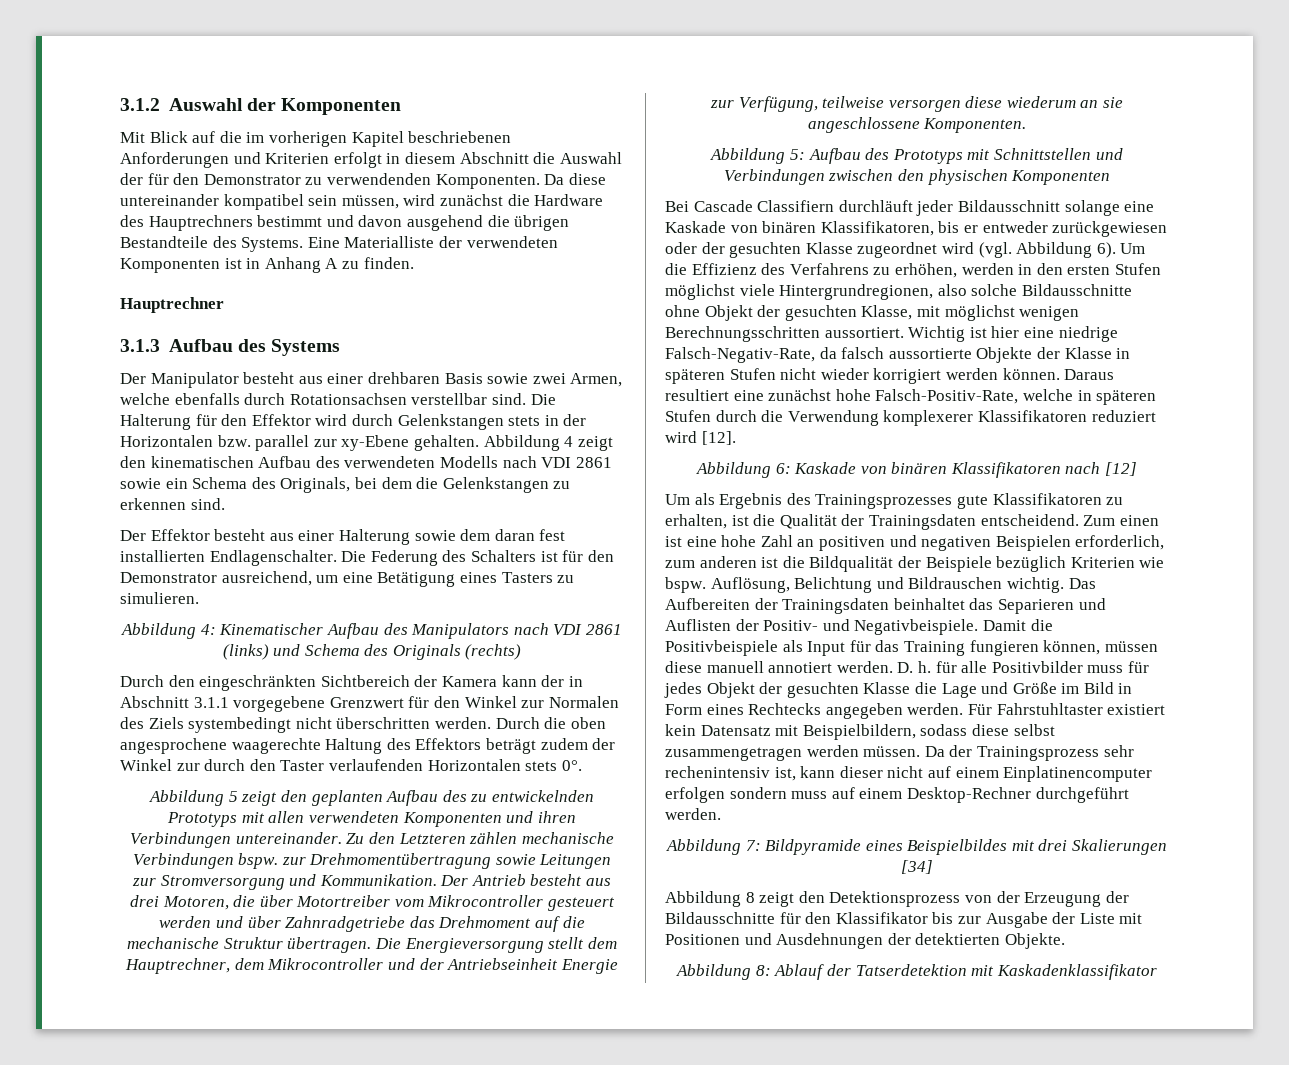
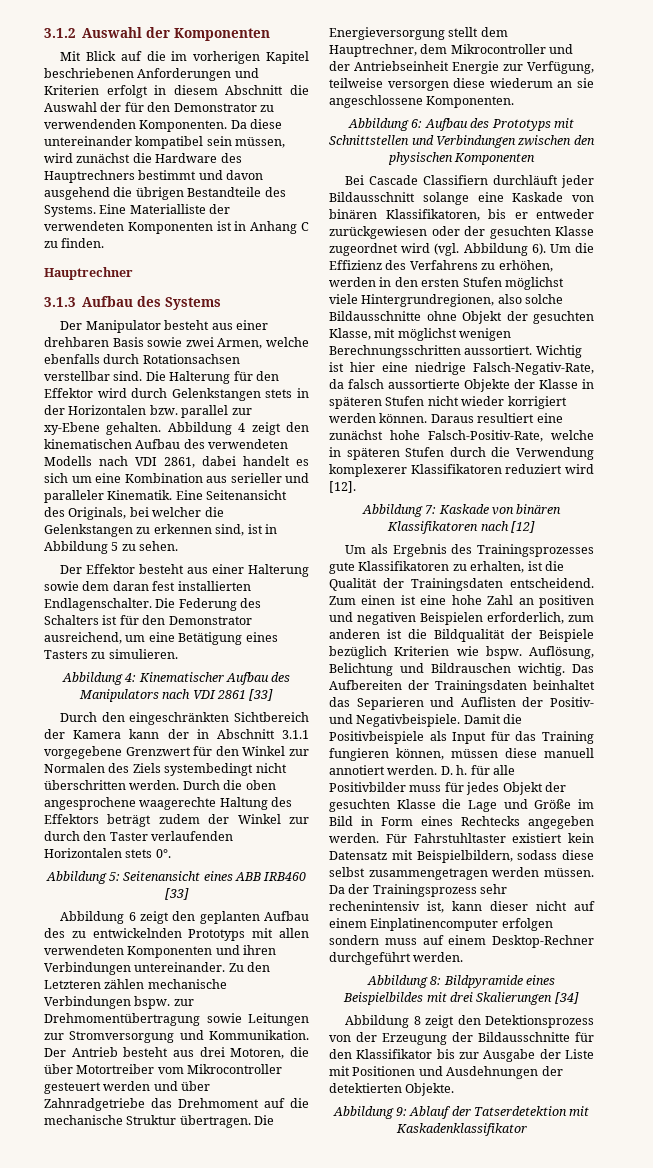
- Eine Materialliste der verwendeten Komponenten ist in Anhang A zu finden.
+ Eine Materialliste der verwendeten Komponenten ist in Anhang C zu finden.
- Abbildung 4 zeigt den kinematischen Aufbau des verwendeten Modells nach VDI 2861 sowie ein Schema des Originals, bei dem die Gelenkstangen zu erkennen sind.
+ Abbildung 4 zeigt den kinematischen Aufbau des verwendeten Modells nach VDI 2861, dabei handelt es sich um eine Kombination aus serieller und paralleler Kinematik. Eine Seitenansicht des Originals, bei welcher die Gelenkstangen zu erkennen sind, ist in Abbildung 5 zu sehen.
- Abbildung 4: Kinematischer Aufbau des Manipulators nach VDI 2861 (links) und Schema des Originals (rechts)
+ Abbildung 4: Kinematischer Aufbau des Manipulators nach VDI 2861 [33]
- Abbildung 5 zeigt den geplanten Aufbau des zu entwickelnden Prototyps mit allen verwendeten Komponenten und ihren Verbindungen untereinander.
+ Abbildung 5: Seitenansicht eines ABB IRB460 [33]
+ Abbildung 6 zeigt den geplanten Aufbau des zu entwickelnden Prototyps mit allen verwendeten Komponenten und ihren Verbindungen untereinander.
- Abbildung 5: Aufbau des Prototyps mit Schnittstellen und Verbindungen zwischen den physischen Komponenten
+ Abbildung 6: Aufbau des Prototyps mit Schnittstellen und Verbindungen zwischen den physischen Komponenten
- Abbildung 6: Kaskade von binären Klassifikatoren nach [12]
+ Abbildung 7: Kaskade von binären Klassifikatoren nach [12]
- Abbildung 7: Bildpyramide eines Beispielbildes mit drei Skalierungen [34]
+ Abbildung 8: Bildpyramide eines Beispielbildes mit drei Skalierungen [34]
- Abbildung 8: Ablauf der Tatserdetektion mit Kaskadenklassifikator
+ Abbildung 9: Ablauf der Tatserdetektion mit Kaskadenklassifikator

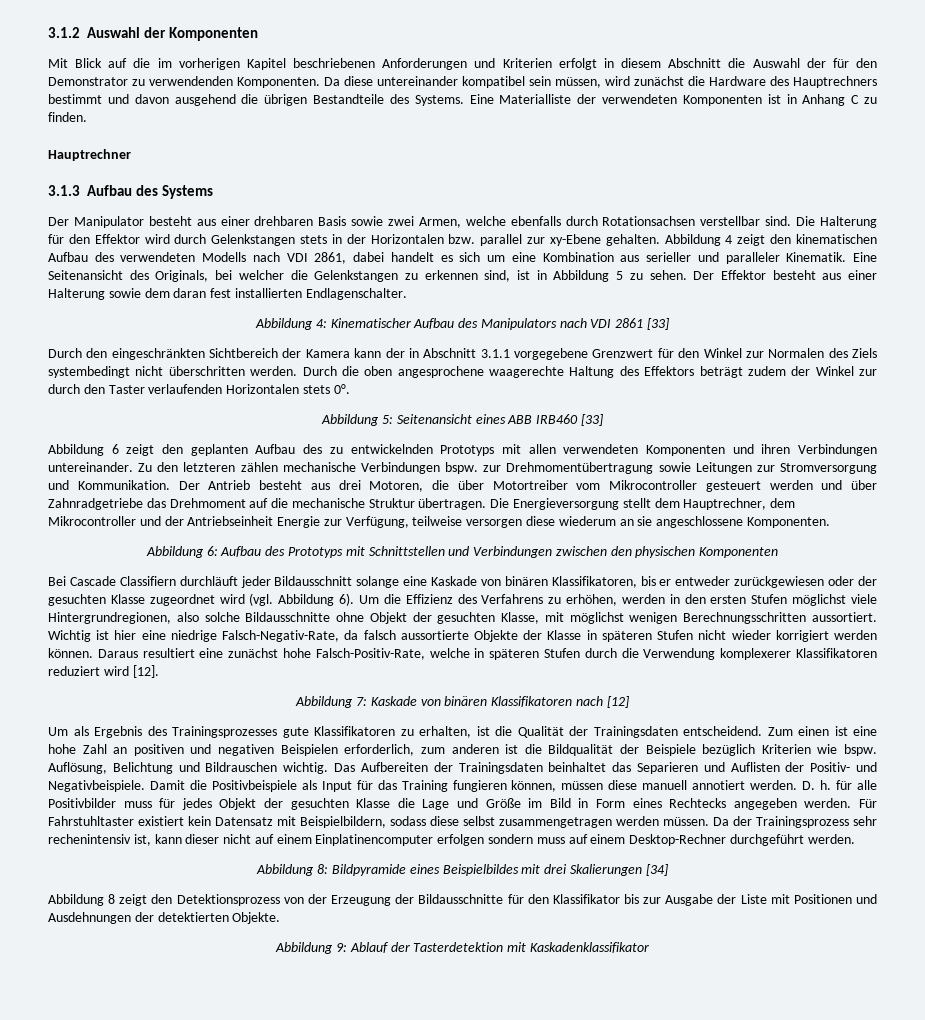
- Eine Seitenansicht des Originals, bei welcher die Gelenkstangen zu erkennen sind, ist in Abbildung 5 zu sehen.
- Der Effektor besteht aus einer Halterung sowie dem daran fest installierten Endlagenschalter. Die Federung des Schalters ist für den Demonstrator ausreichend, um eine Betätigung eines Tasters zu simulieren.
+ Eine Seitenansicht des Originals, bei welcher die Gelenkstangen zu erkennen sind, ist in Abbildung 5 zu sehen. Der Effektor besteht aus einer Halterung sowie dem daran fest installierten Endlagenschalter.
- Zu den Letzteren zählen mechanische Verbindungen bspw. zur Drehmomentübertragung sowie Leitungen zur Stromversorgung und Kommunikation.
+ Zu den letzteren zählen mechanische Verbindungen bspw. zur Drehmomentübertragung sowie Leitungen zur Stromversorgung und Kommunikation.
- Abbildung 9: Ablauf der Tatserdetektion mit Kaskadenklassifikator
+ Abbildung 9: Ablauf der Tasterdetektion mit Kaskadenklassifikator

